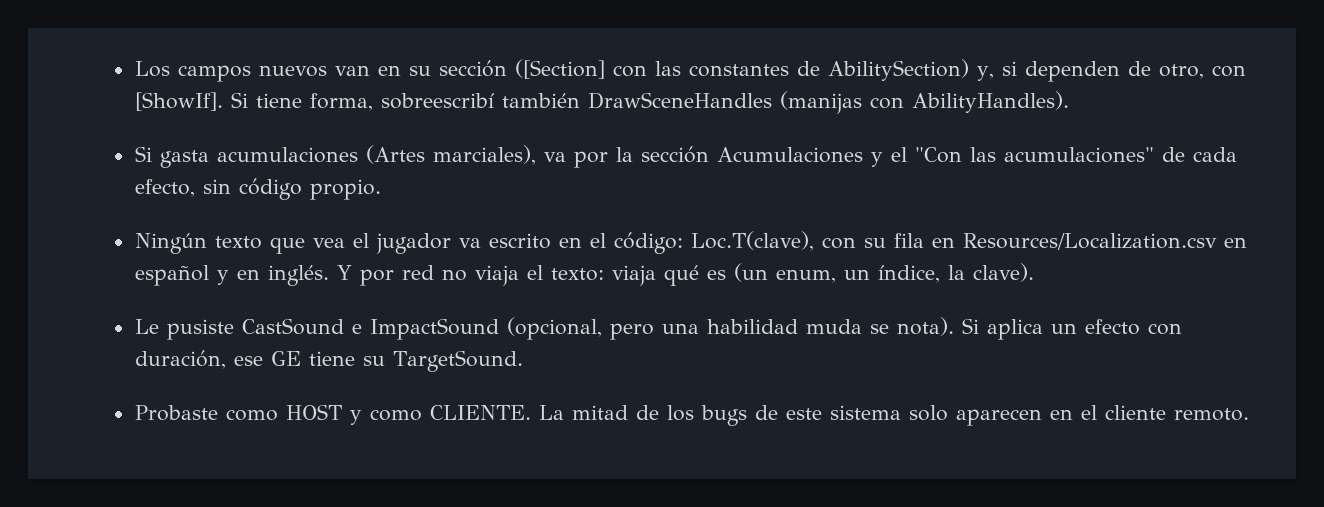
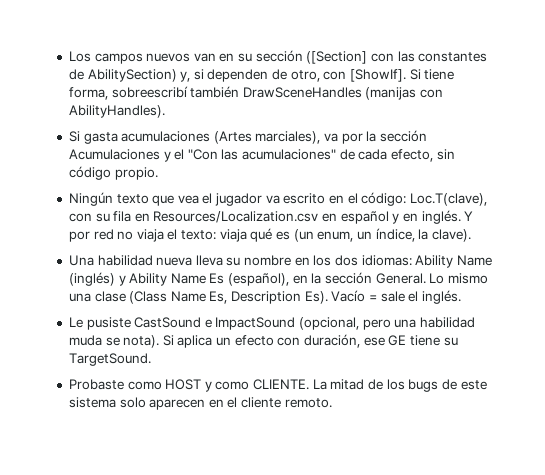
+ Una habilidad nueva lleva su nombre en los dos idiomas: Ability Name (inglés) y Ability Name Es (español), en la sección General. Lo mismo una clase (Class Name Es, Description Es). Vacío = sale el inglés.

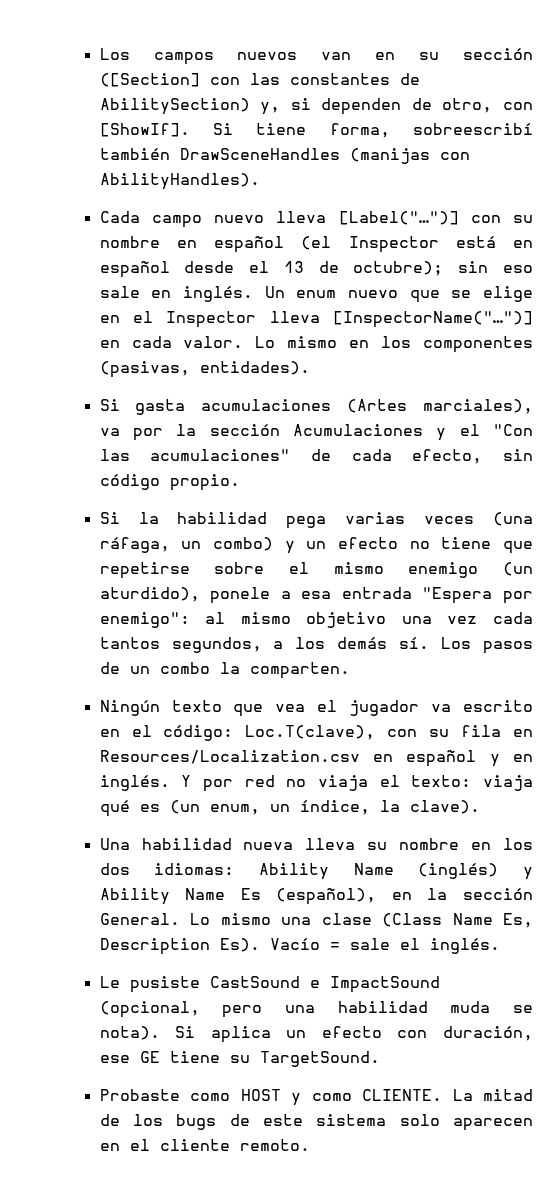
+ Cada campo nuevo lleva [Label("…")] con su nombre en español (el Inspector está en español desde el 13 de octubre); sin eso sale en inglés. Un enum nuevo que se elige en el Inspector lleva [InspectorName("…")] en cada valor. Lo mismo en los componentes (pasivas, entidades).
+ Si la habilidad pega varias veces (una ráfaga, un combo) y un efecto no tiene que repetirse sobre el mismo enemigo (un aturdido), ponele a esa entrada "Espera por enemigo": al mismo objetivo una vez cada tantos segundos, a los demás sí. Los pasos de un combo la comparten.

